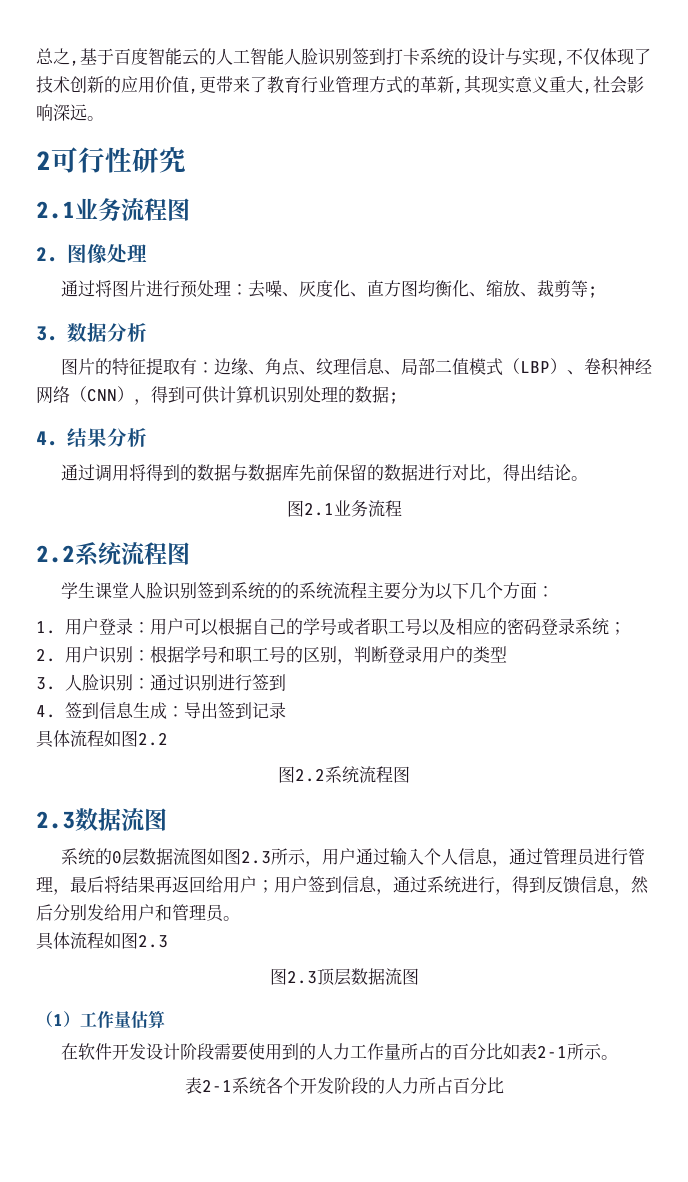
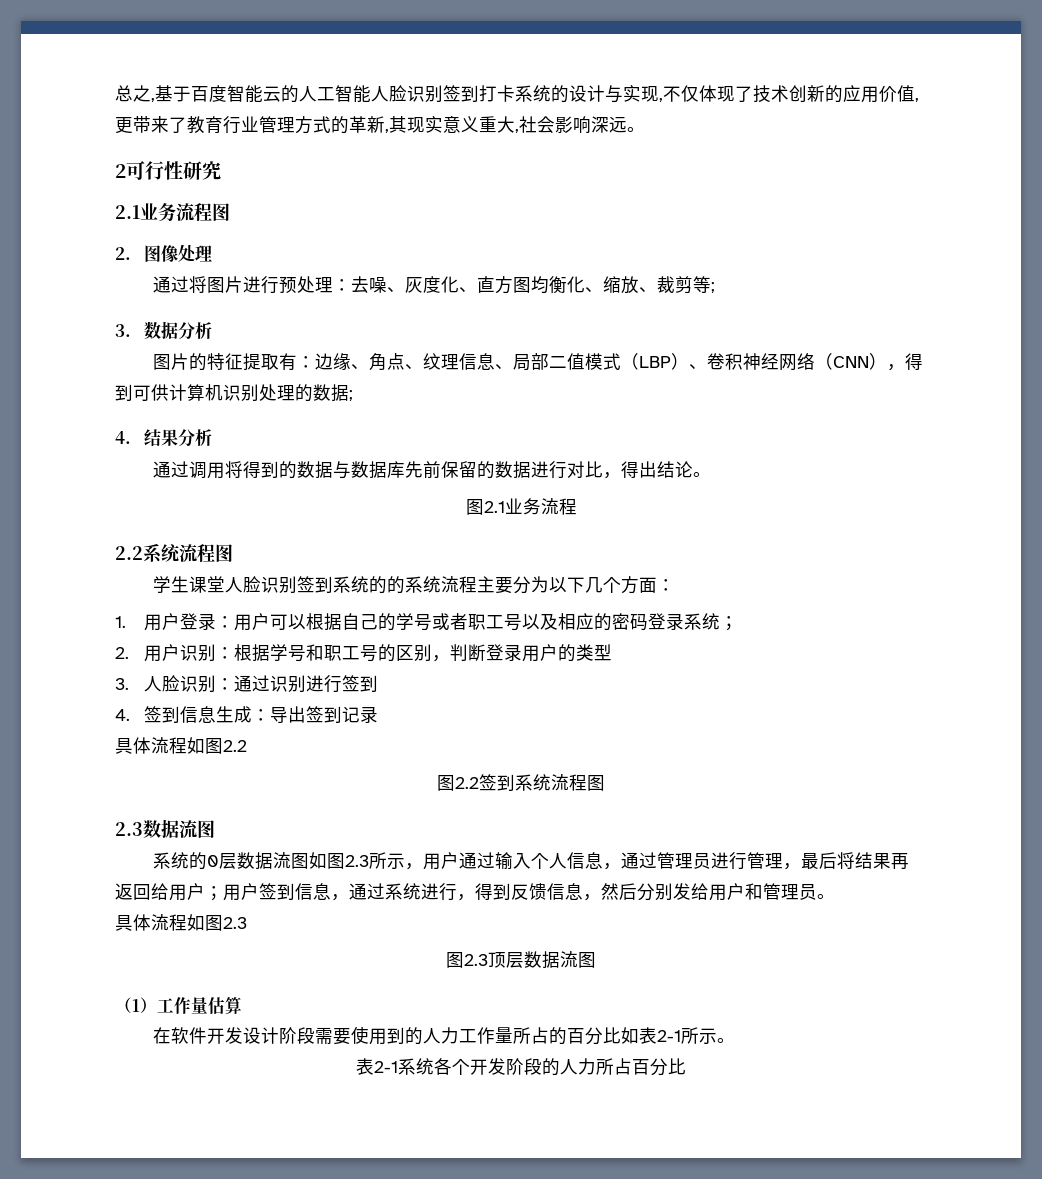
- 图2.2系统流程图
+ 图2.2签到系统流程图

